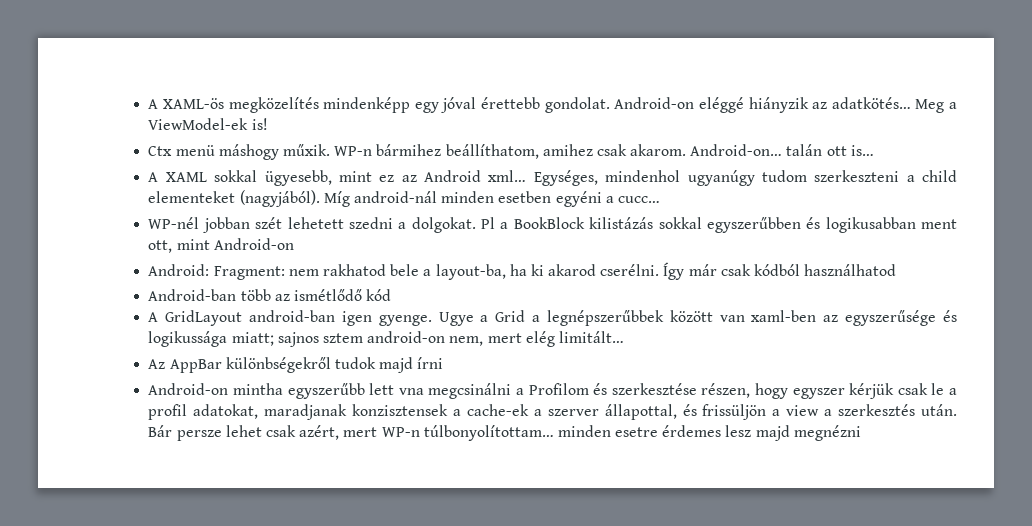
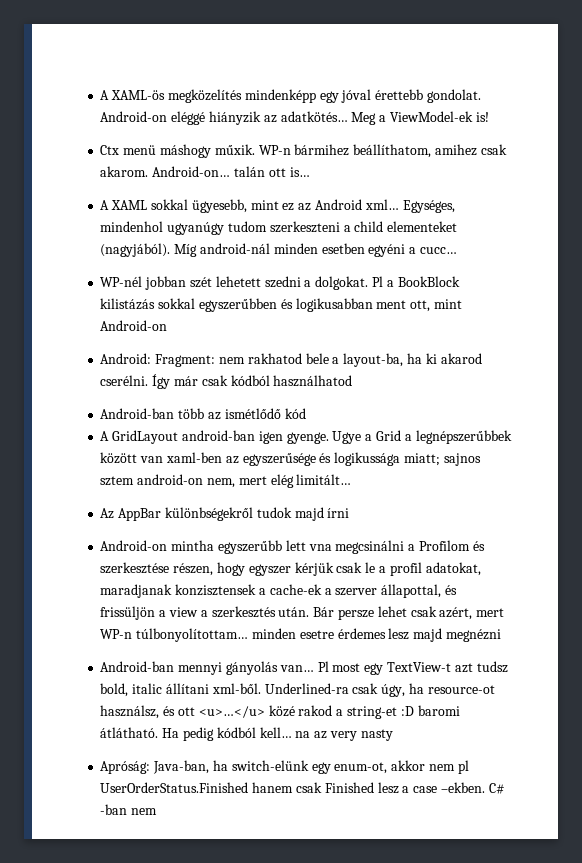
+ Android-ban mennyi gányolás van… Pl most egy TextView-t azt tudsz bold, italic állítani xml-ből. Underlined-ra csak úgy, ha resource-ot használsz, és ott <u>…</u> közé rakod a string-et :D baromi átlátható. Ha pedig kódból kell… na az very nasty
+ Apróság: Java-ban, ha switch-elünk egy enum-ot, akkor nem pl UserOrderStatus.Finished hanem csak Finished lesz a case –ekben. C# -ban nem

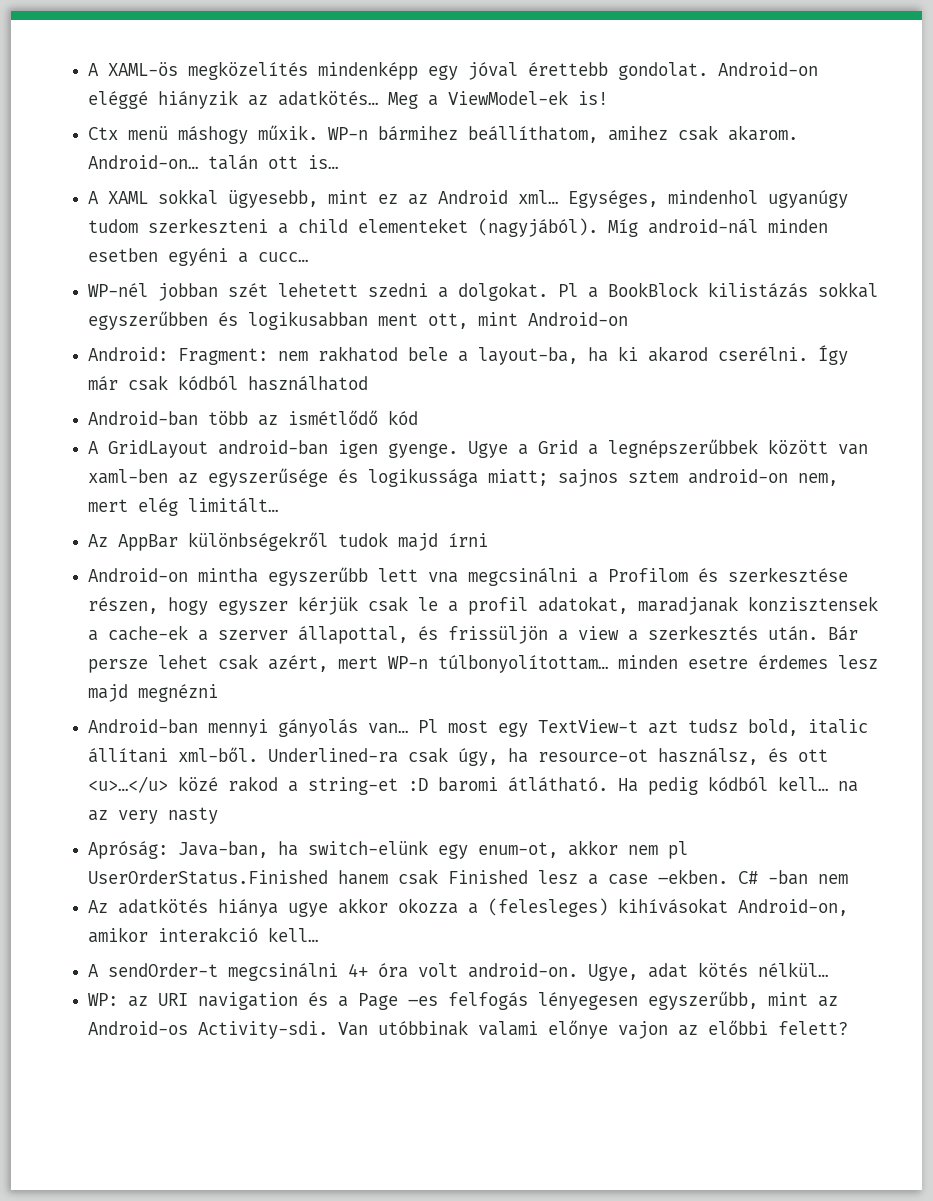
+ Az adatkötés hiánya ugye akkor okozza a (felesleges) kihívásokat Android-on, amikor interakció kell…
+ A sendOrder-t megcsinálni 4+ óra volt android-on. Ugye, adat kötés nélkül…
+ WP: az URI navigation és a Page –es felfogás lényegesen egyszerűbb, mint az Android-os Activity-sdi. Van utóbbinak valami előnye vajon az előbbi felett?

